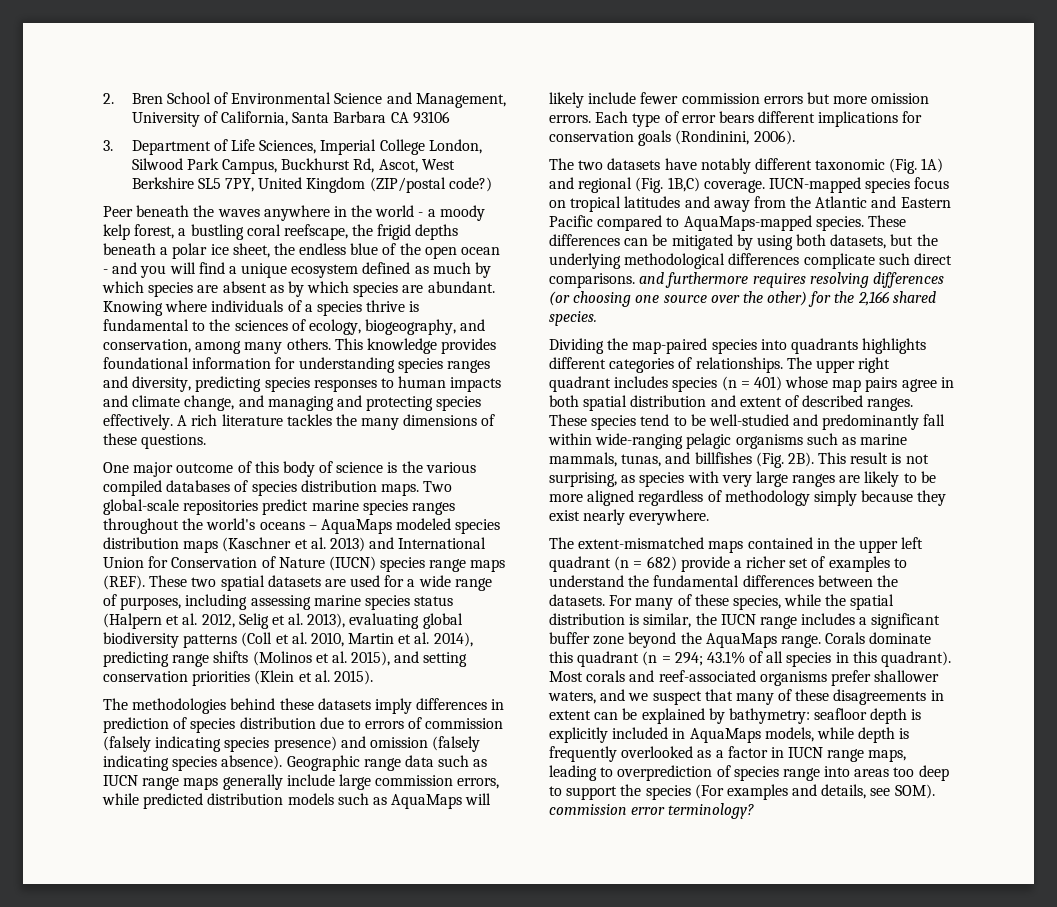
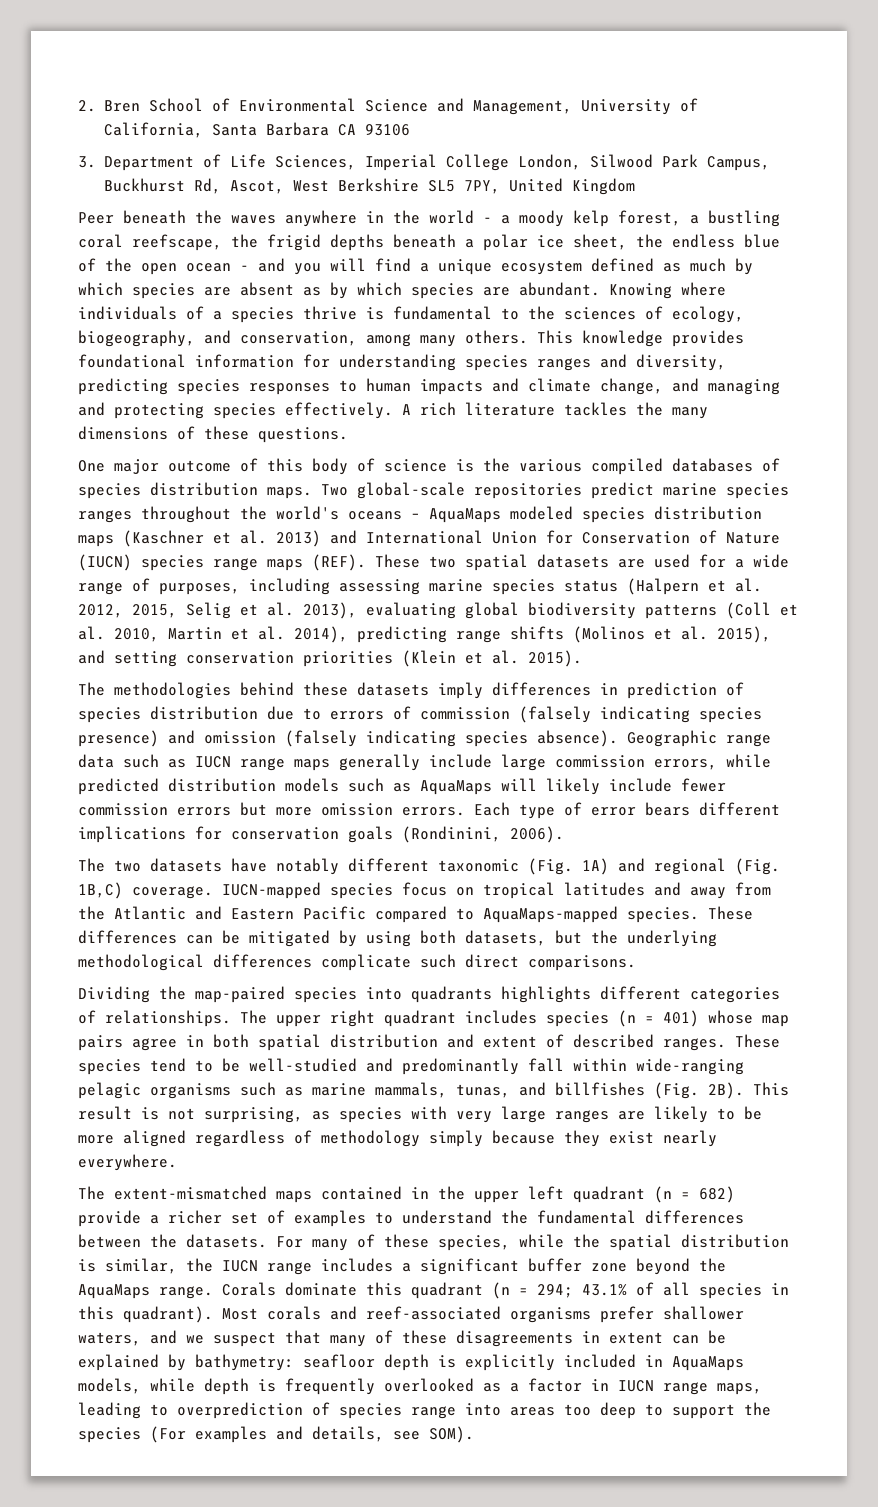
- 3. Department of Life Sciences, Imperial College London, Silwood Park Campus, Buckhurst Rd, Ascot, West Berkshire SL5 7PY, United Kingdom (ZIP/postal code?)
+ 3. Department of Life Sciences, Imperial College London, Silwood Park Campus, Buckhurst Rd, Ascot, West Berkshire SL5 7PY, United Kingdom
- These two spatial datasets are used for a wide range of purposes, including assessing marine species status (Halpern et al. 2012, Selig et al. 2013), evaluating global biodiversity patterns (Coll et al. 2010, Martin et al. 2014), predicting range shifts (Molinos et al. 2015), and setting conservation priorities (Klein et al. 2015).
+ These two spatial datasets are used for a wide range of purposes, including assessing marine species status (Halpern et al. 2012, 2015, Selig et al. 2013), evaluating global biodiversity patterns (Coll et al. 2010, Martin et al. 2014), predicting range shifts (Molinos et al. 2015), and setting conservation priorities (Klein et al. 2015).
- These differences can be mitigated by using both datasets, but the underlying methodological differences complicate such direct comparisons. and furthermore requires resolving differences (or choosing one source over the other) for the 2,166 shared species.
+ These differences can be mitigated by using both datasets, but the underlying methodological differences complicate such direct comparisons.
- seafloor depth is explicitly included in AquaMaps models, while depth is frequently overlooked as a factor in IUCN range maps, leading to overprediction of species range into areas too deep to support the species (For examples and details, see SOM). commission error terminology?
+ seafloor depth is explicitly included in AquaMaps models, while depth is frequently overlooked as a factor in IUCN range maps, leading to overprediction of species range into areas too deep to support the species (For examples and details, see SOM).

